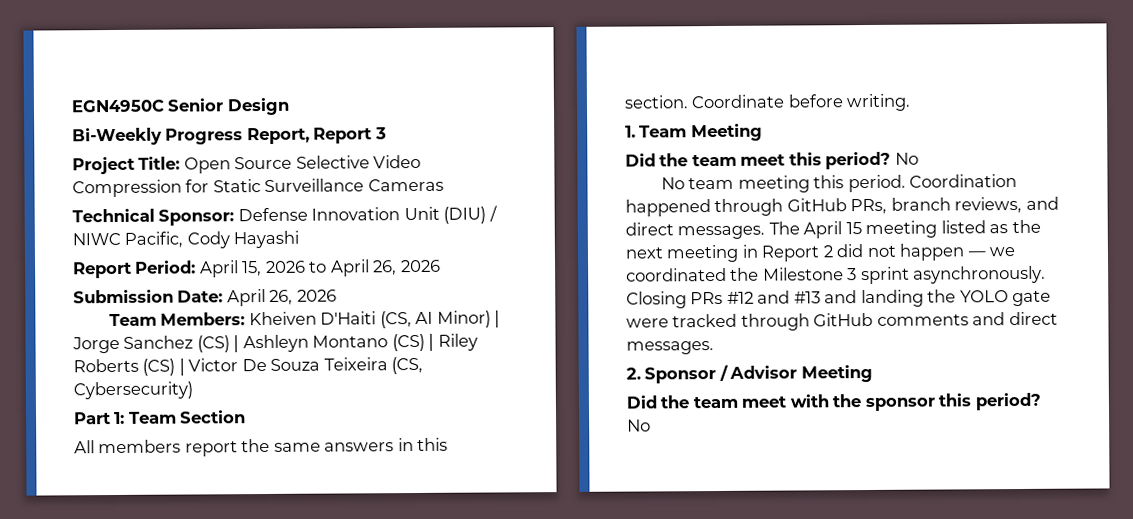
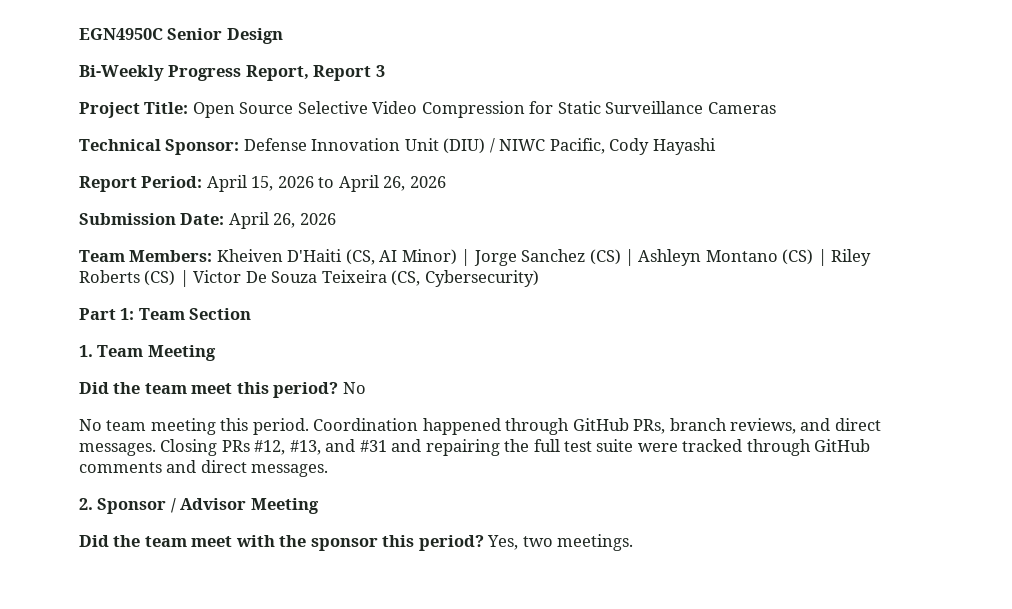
- All members report the same answers in this section. Coordinate before writing.
- The April 15 meeting listed as the next meeting in Report 2 did not happen — we coordinated the Milestone 3 sprint asynchronously. Closing PRs #12 and #13 and landing the YOLO gate were tracked through GitHub comments and direct messages.
+ Closing PRs #12, #13, and #31 and repairing the full test suite were tracked through GitHub comments and direct messages.
- Did the team meet with the sponsor this period? No
+ Did the team meet with the sponsor this period? Yes, two meetings.

